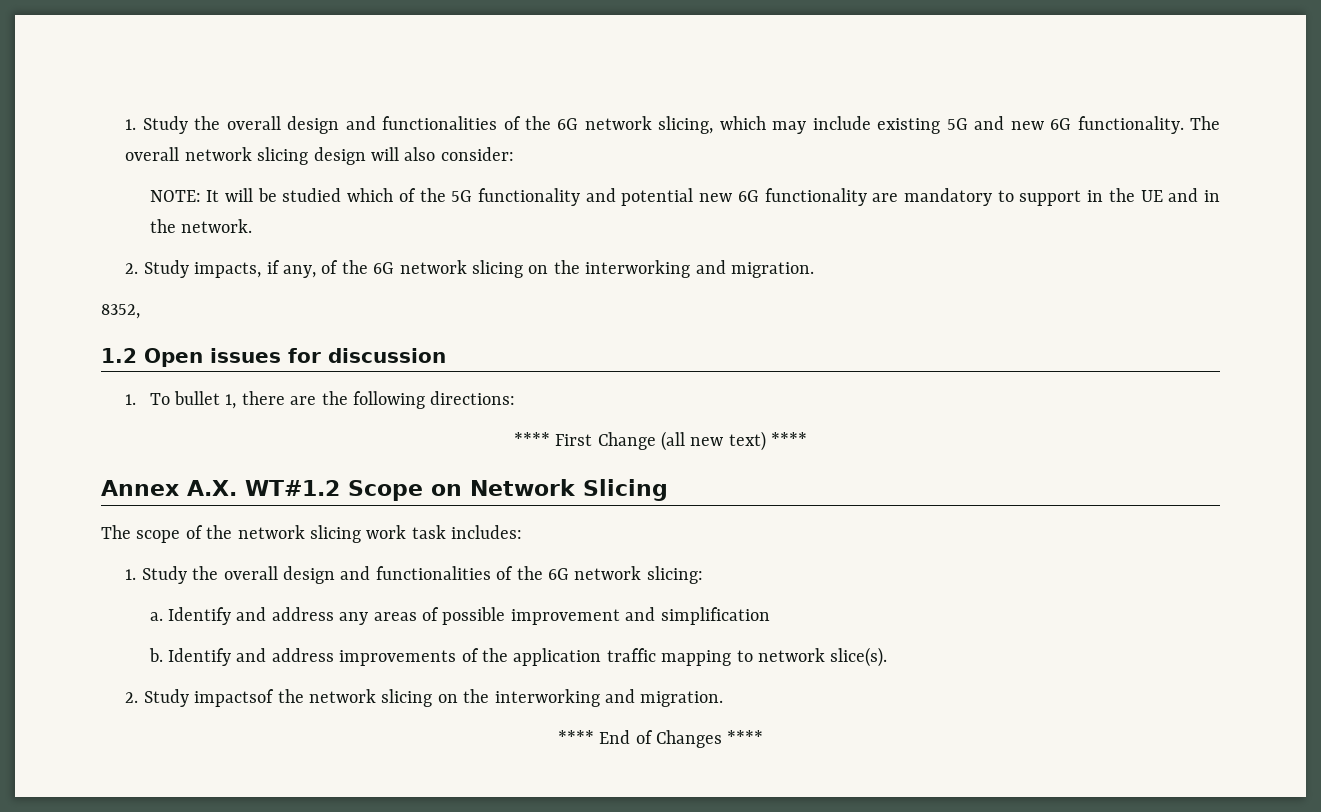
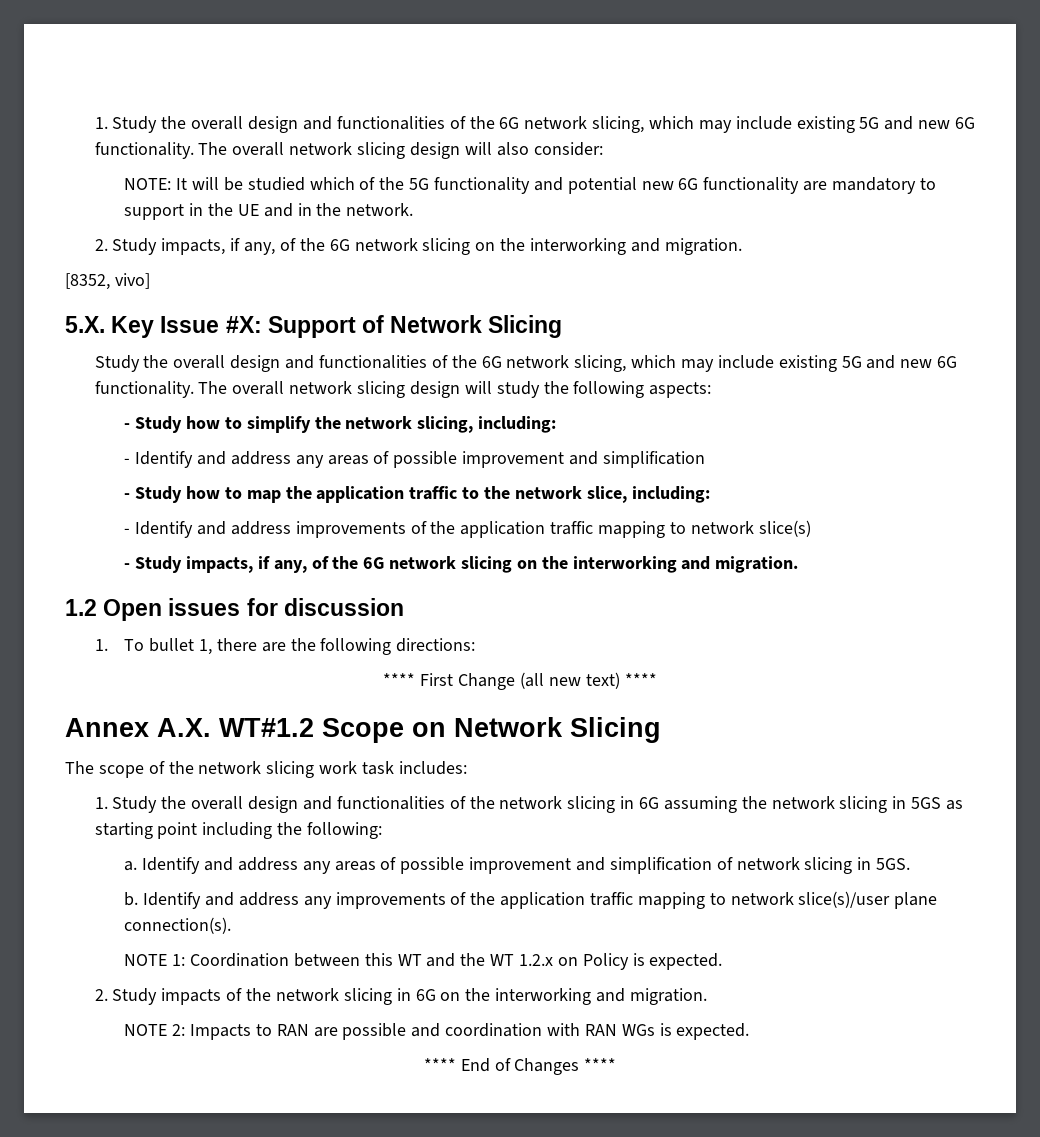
- 8352,
+ [8352, vivo]
+ 5.X. Key Issue #X: Support of Network Slicing
+ Study the overall design and functionalities of the 6G network slicing, which may include existing 5G and new 6G functionality. The overall network slicing design will study the following aspects:
+ - Study how to simplify the network slicing, including:
+ - Identify and address any areas of possible improvement and simplification
+ - Study how to map the application traffic to the network slice, including:
+ - Identify and address improvements of the application traffic mapping to network slice(s)
+ - Study impacts, if any, of the 6G network slicing on the interworking and migration.
- 1. Study the overall design and functionalities of the 6G network slicing:
+ 1. Study the overall design and functionalities of the network slicing in 6G assuming the network slicing in 5GS as starting point including the following:
- Identify and address any areas of possible improvement and simplification
+ Identify and address any areas of possible improvement and simplification of network slicing in 5GS.
- Identify and address improvements of the application traffic mapping to network slice(s).
- 2. Study impactsof the network slicing on the interworking and migration.
+ Identify and address any improvements of the application traffic mapping to network slice(s)/user plane connection(s).
+ NOTE 1: Coordination between this WT and the WT 1.2.x on Policy is expected.
+ 2. Study impacts of the network slicing in 6G on the interworking and migration.
+ NOTE 2: Impacts to RAN are possible and coordination with RAN WGs is expected.

